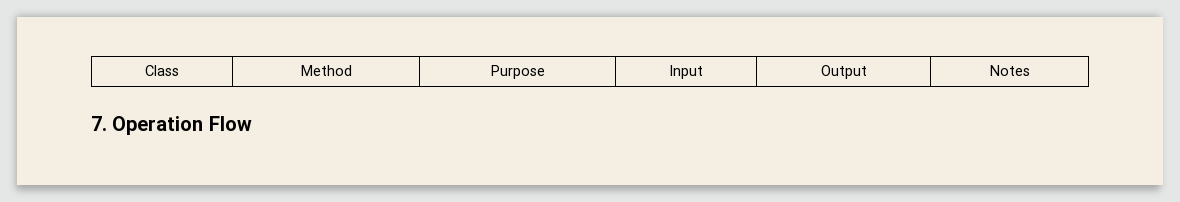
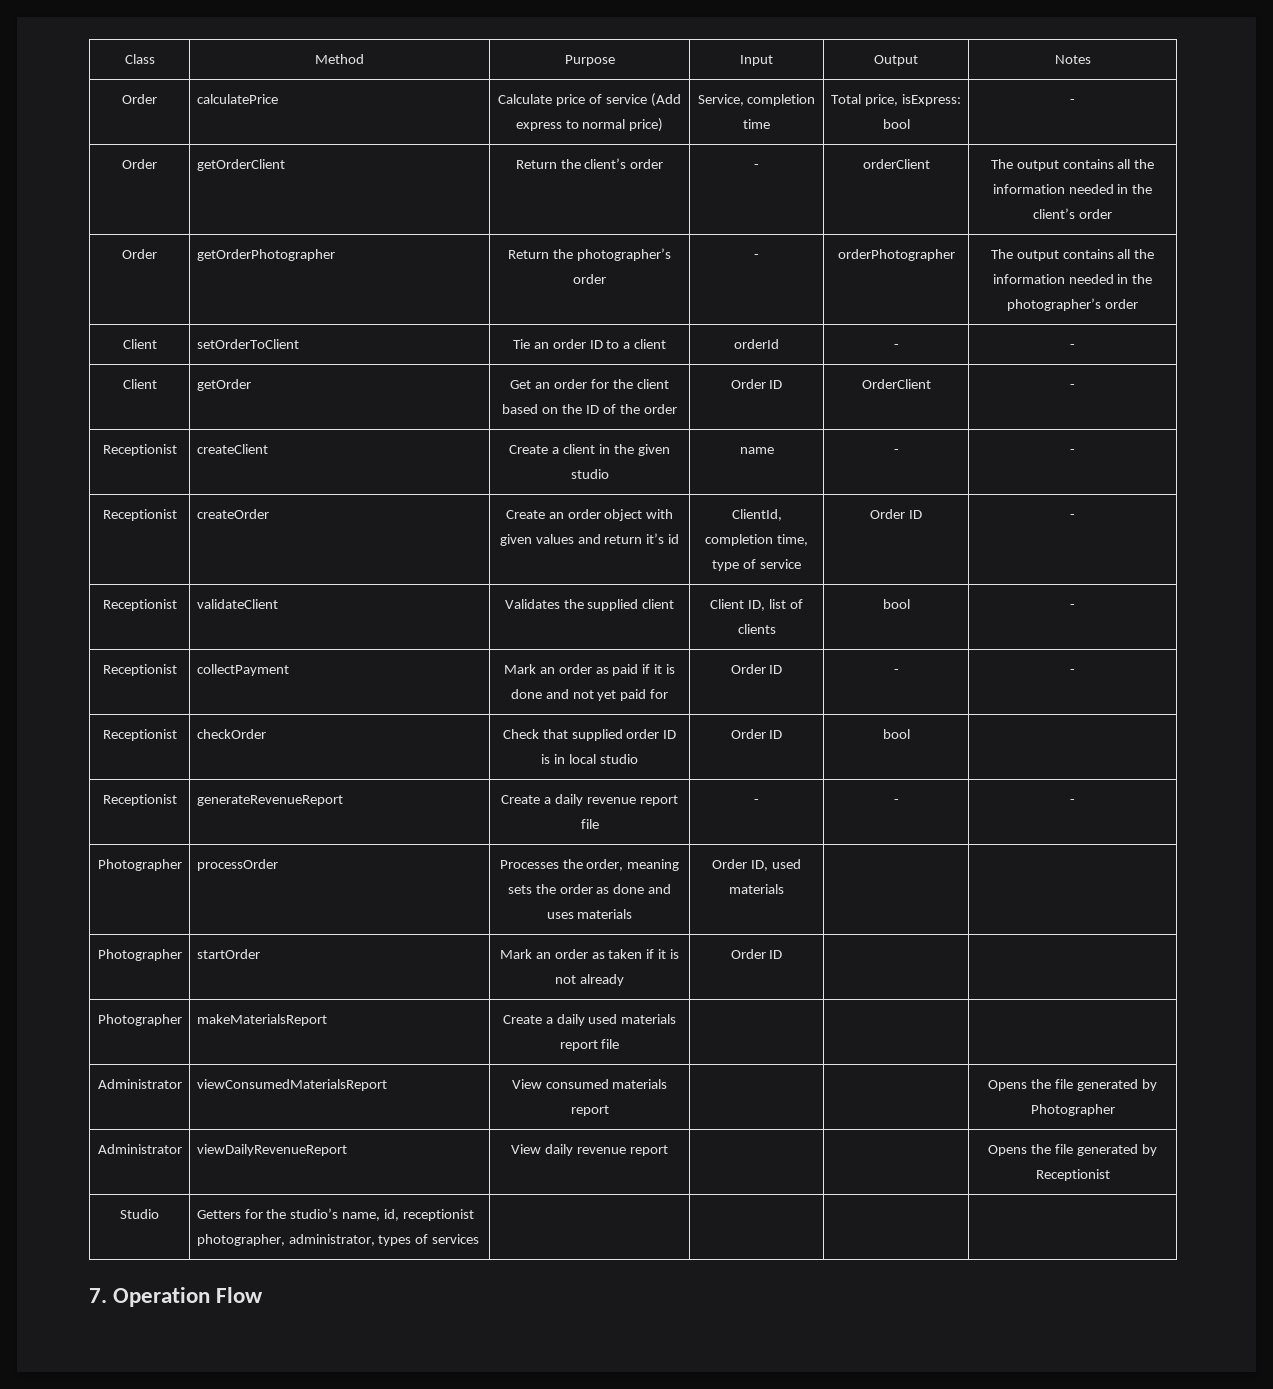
+ Order | calculatePrice | Calculate price of service (Add express to normal price) | Service, completion time | Total price, isExpress: bool | -
+ Order | getOrderClient | Return the client’s order | - | orderClient | The output contains all the information needed in the client’s order
+ Order | getOrderPhotographer | Return the photographer’s order | - | orderPhotographer | The output contains all the information needed in the photographer’s order
+ Client | setOrderToClient | Tie an order ID to a client | orderId | - | -
+ Client | getOrder | Get an order for the client based on the ID of the order | Order ID | OrderClient | -
+ Receptionist | createClient | Create a client in the given studio | name | - | -
+ Receptionist | createOrder | Create an order object with given values and return it’s id | ClientId, completion time, type of service | Order ID | -
+ Receptionist | validateClient | Validates the supplied client | Client ID, list of clients | bool | -
+ Receptionist | collectPayment | Mark an order as paid if it is done and not yet paid for | Order ID | - | -
+ Receptionist | checkOrder | Check that supplied order ID is in local studio | Order ID | bool |
+ Receptionist | generateRevenueReport | Create a daily revenue report file | - | - | -
+ Photographer | processOrder | Processes the order, meaning sets the order as done and uses materials | Order ID, used materials | |
+ Photographer | startOrder | Mark an order as taken if it is not already | Order ID | |
+ Photographer | makeMaterialsReport | Create a daily used materials report file | | |
+ Administrator | viewConsumedMaterialsReport | View consumed materials report | | | Opens the file generated by Photographer
+ Administrator | viewDailyRevenueReport | View daily revenue report | | | Opens the file generated by Receptionist
+ Studio | Getters for the studio’s name, id, receptionist photographer, administrator, types of services | | | |

